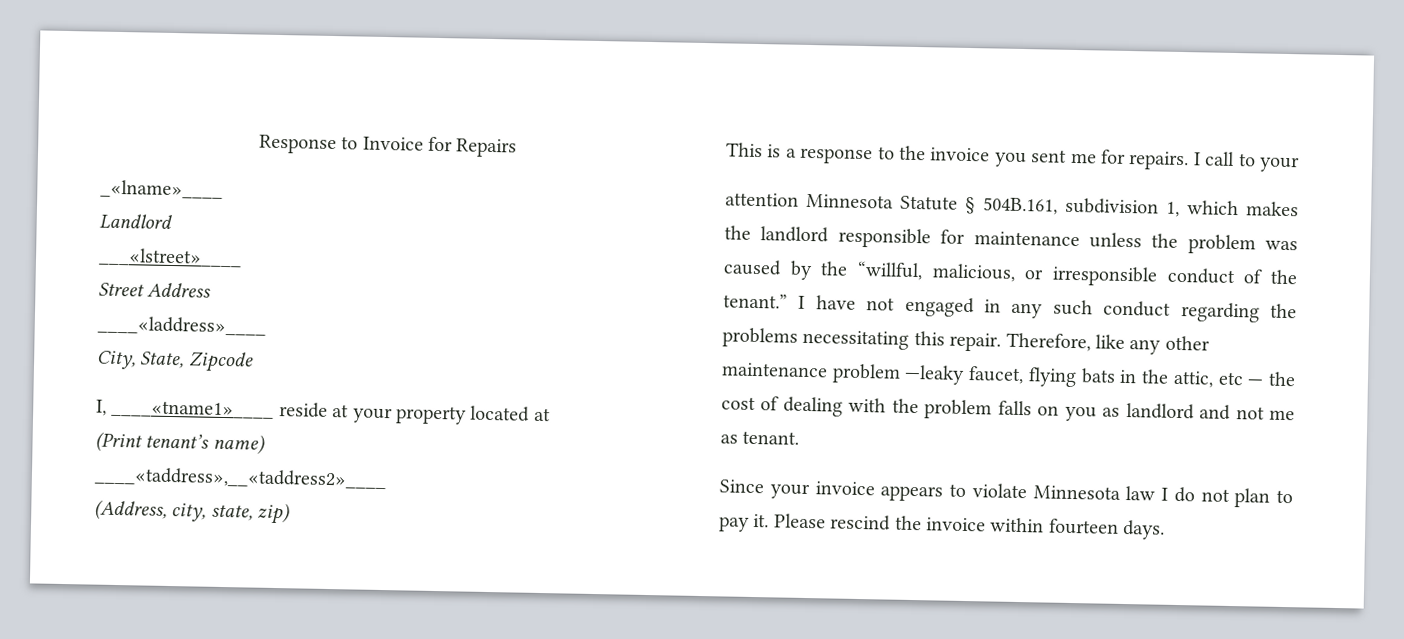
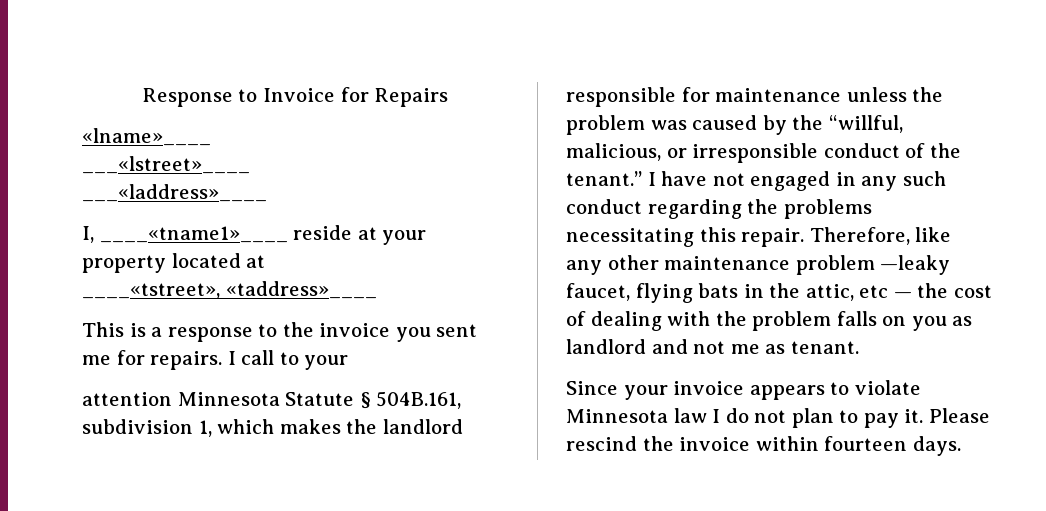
- _«lname»____
- Landlord
+ «lname»____
- Street Address
- ____«laddress»____
- City, State, Zipcode
+ ___«laddress»____
- (Print tenant’s name)
- ____«taddress»,__«taddress2»____
- (Address, city, state, zip)
+ ____«tstreet», «taddress»____

